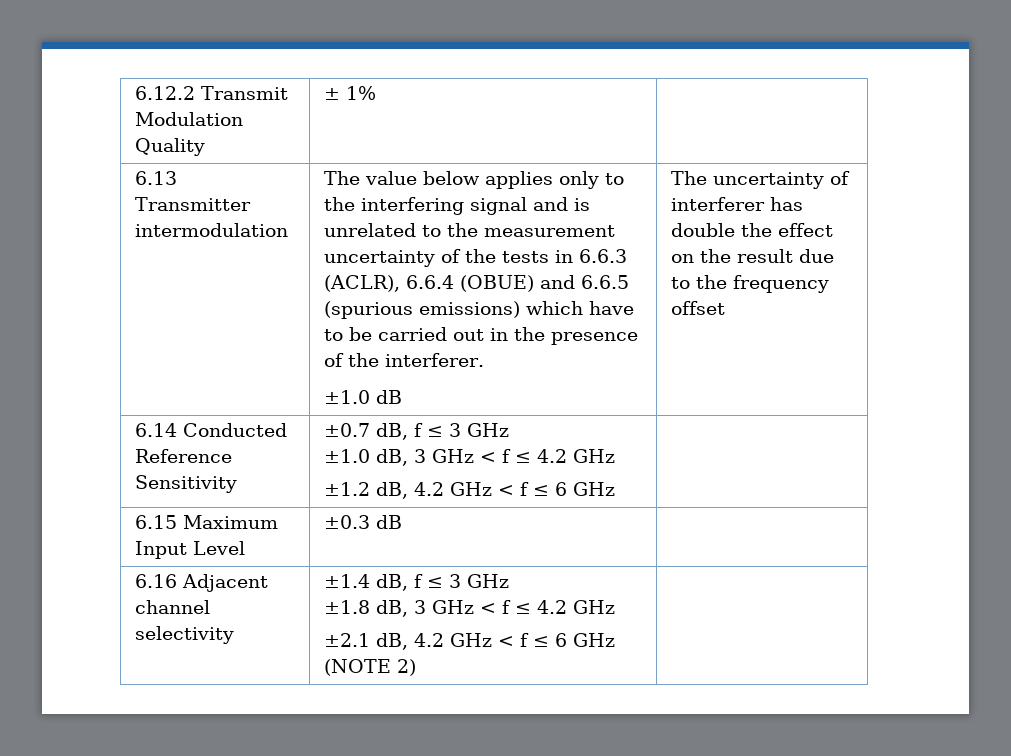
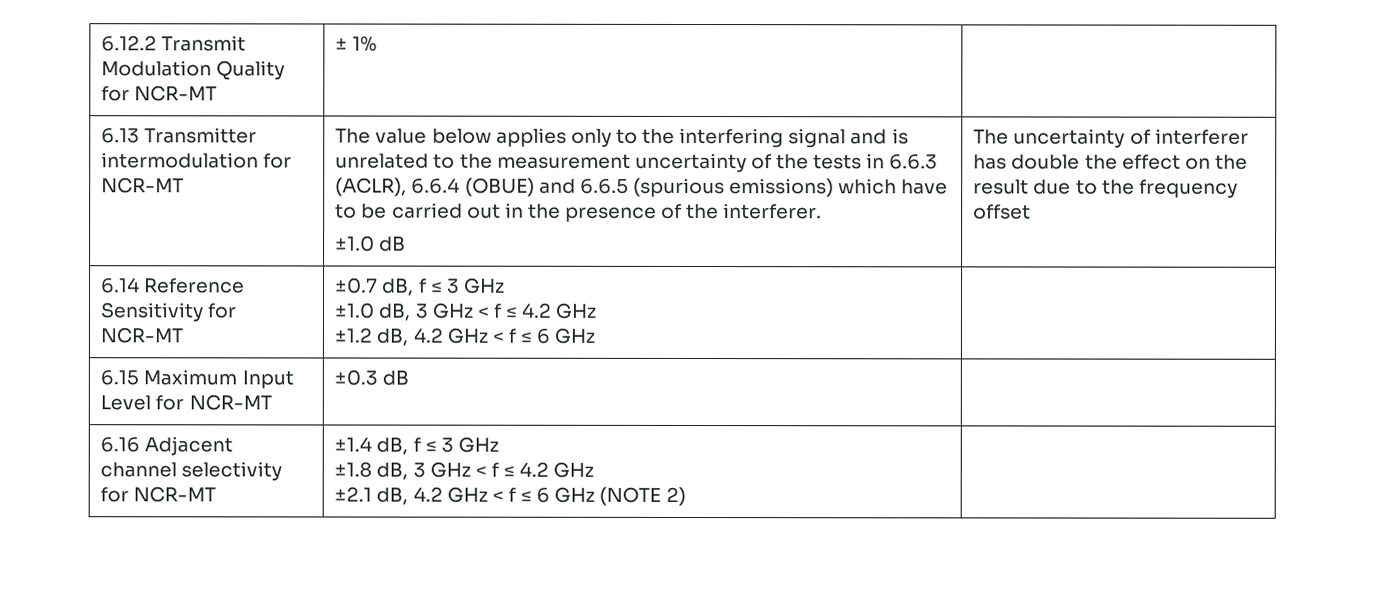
- 6.12.2 Transmit Modulation Quality | ± 1% |
+ 6.12.2 Transmit Modulation Quality for NCR-MT | ± 1% |
- 6.13 Transmitter intermodulation
+ 6.13 Transmitter intermodulation for NCR-MT
- 6.14 Conducted Reference Sensitivity | ±0.7 dB, f ≤ 3 GHz
+ 6.14 Reference Sensitivity for NCR-MT | ±0.7 dB, f ≤ 3 GHz
- 6.15 Maximum Input Level | ±0.3 dB |
+ 6.15 Maximum Input Level for NCR-MT | ±0.3 dB |
- 6.16 Adjacent channel selectivity | ±1.4 dB, f ≤ 3 GHz
+ 6.16 Adjacent channel selectivity for NCR-MT | ±1.4 dB, f ≤ 3 GHz

